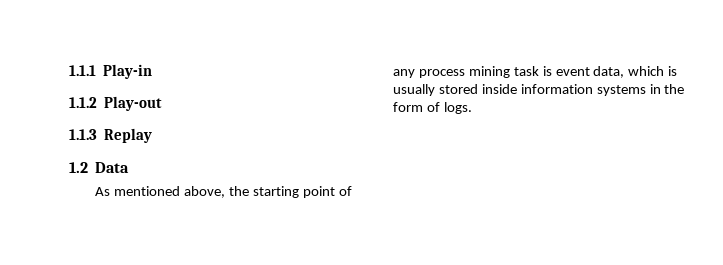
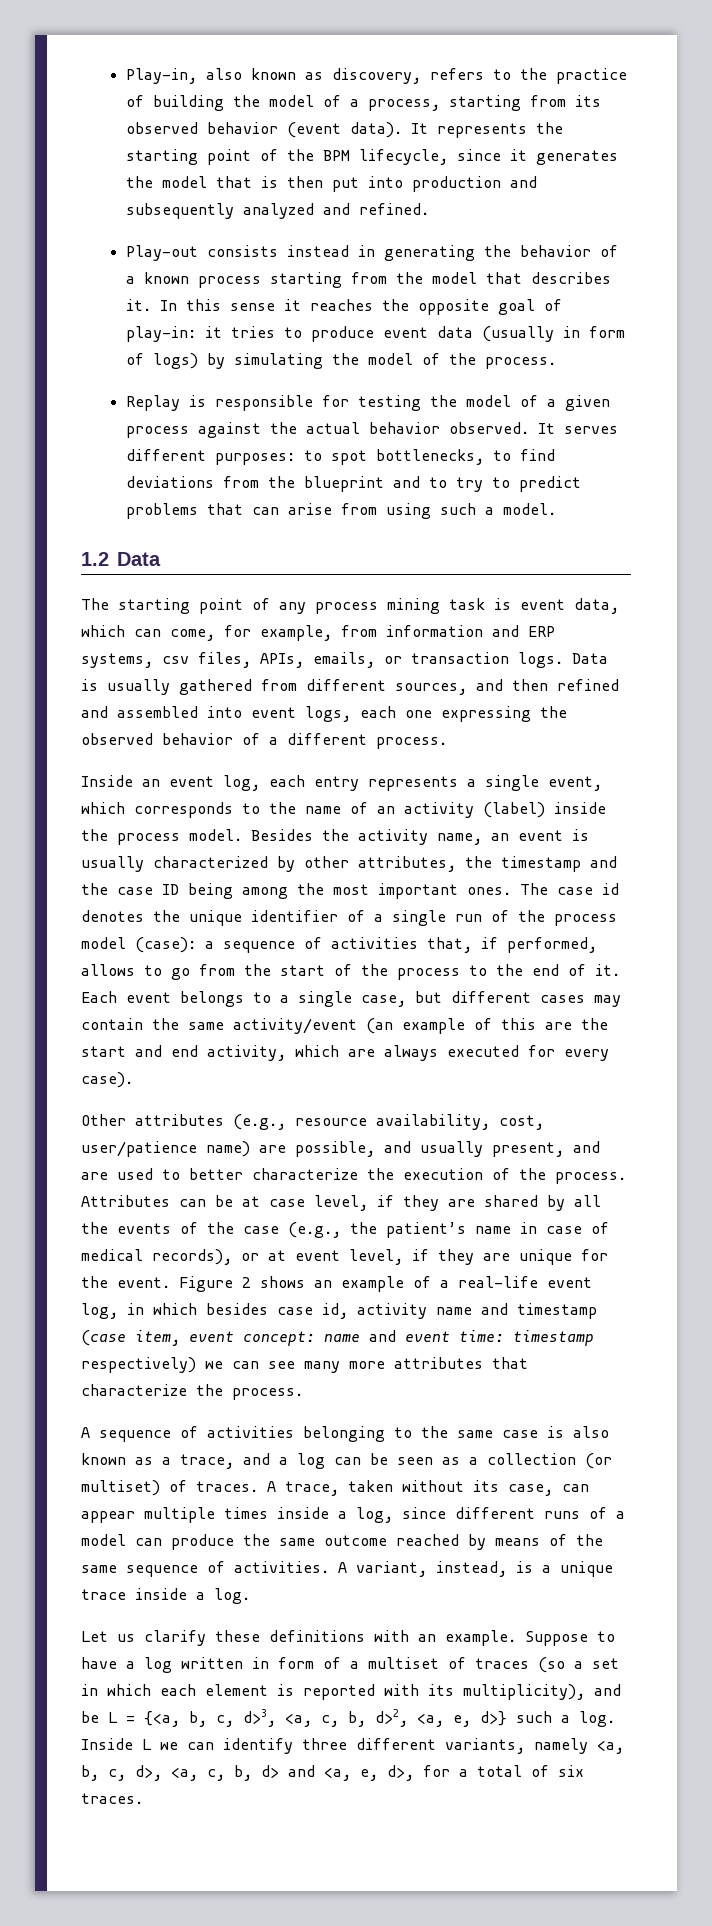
- 1.1.1 Play-in
- 1.1.2 Play-out
- 1.1.3 Replay
+ Play-in, also known as discovery, refers to the practice of building the model of a process, starting from its observed behavior (event data). It represents the starting point of the BPM lifecycle, since it generates the model that is then put into production and subsequently analyzed and refined.
+ Play-out consists instead in generating the behavior of a known process starting from the model that describes it. In this sense it reaches the opposite goal of play-in: it tries to produce event data (usually in form of logs) by simulating the model of the process.
+ Replay is responsible for testing the model of a given process against the actual behavior observed. It serves different purposes: to spot bottlenecks, to find deviations from the blueprint and to try to predict problems that can arise from using such a model.
  1.2 Data
- As mentioned above, the starting point of any process mining task is event data, which is usually stored inside information systems in the form of logs.
+ The starting point of any process mining task is event data, which can come, for example, from information and ERP systems, csv files, APIs, emails, or transaction logs. Data is usually gathered from different sources, and then refined and assembled into event logs, each one expressing the observed behavior of a different process.
+ Inside an event log, each entry represents a single event, which corresponds to the name of an activity (label) inside the process model. Besides the activity name, an event is usually characterized by other attributes, the timestamp and the case ID being among the most important ones. The case id denotes the unique identifier of a single run of the process model (case): a sequence of activities that, if performed, allows to go from the start of the process to the end of it. Each event belongs to a single case, but different cases may contain the same activity/event (an example of this are the start and end activity, which are always executed for every case).
+ Other attributes (e.g., resource availability, cost, user/patience name) are possible, and usually present, and are used to better characterize the execution of the process. Attributes can be at case level, if they are shared by all the events of the case (e.g., the patient’s name in case of medical records), or at event level, if they are unique for the event. Figure 2 shows an example of a real-life event log, in which besides case id, activity name and timestamp (case item, event concept: name and event time: timestamp respectively) we can see many more attributes that characterize the process.
+ A sequence of activities belonging to the same case is also known as a trace, and a log can be seen as a collection (or multiset) of traces. A trace, taken without its case, can appear multiple times inside a log, since different runs of a model can produce the same outcome reached by means of the same sequence of activities. A variant, instead, is a unique trace inside a log.
+ Let us clarify these definitions with an example. Suppose to have a log written in form of a multiset of traces (so a set in which each element is reported with its multiplicity), and be L = {<a, b, c, d>3, <a, c, b, d>2, <a, e, d>} such a log. Inside L we can identify three different variants, namely <a, b, c, d>, <a, c, b, d> and <a, e, d>, for a total of six traces.

